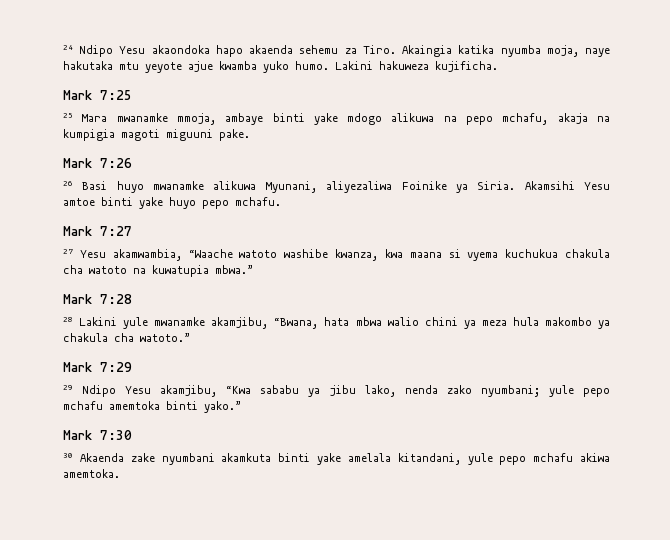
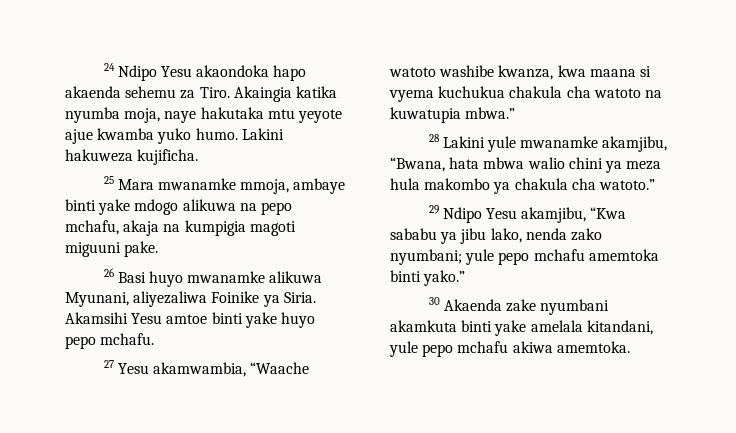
- Mark 7:25
- Mark 7:26
- Mark 7:27
- Mark 7:28
- Mark 7:29
- Mark 7:30

